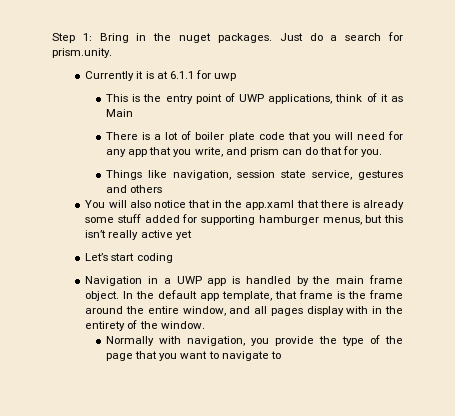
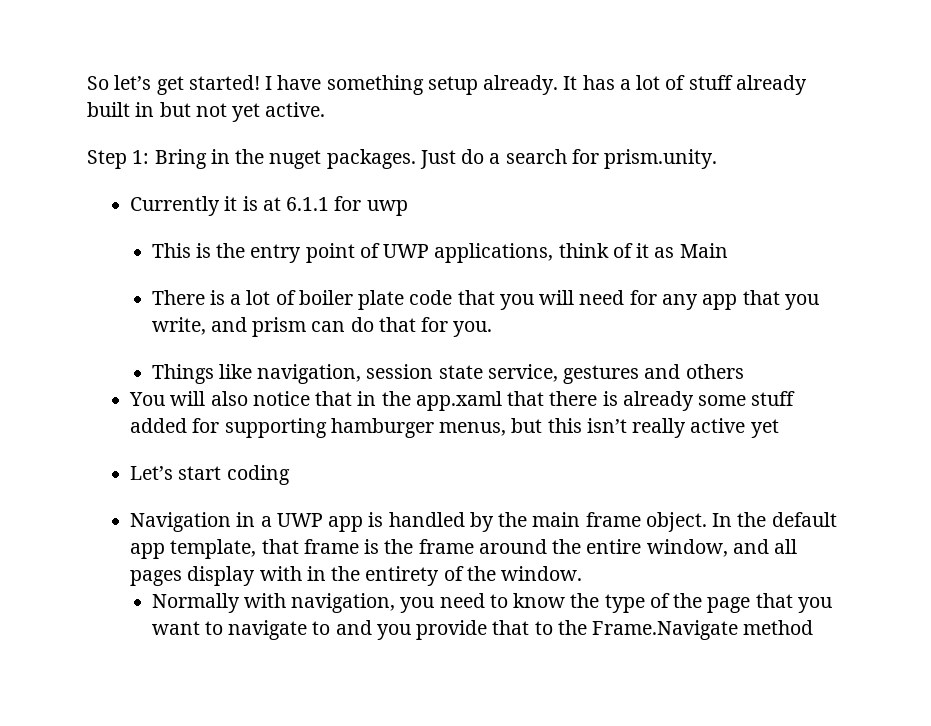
+ So let’s get started! I have something setup already. It has a lot of stuff already built in but not yet active.
- Normally with navigation, you provide the type of the page that you want to navigate to
+ Normally with navigation, you need to know the type of the page that you want to navigate to and you provide that to the Frame.Navigate method

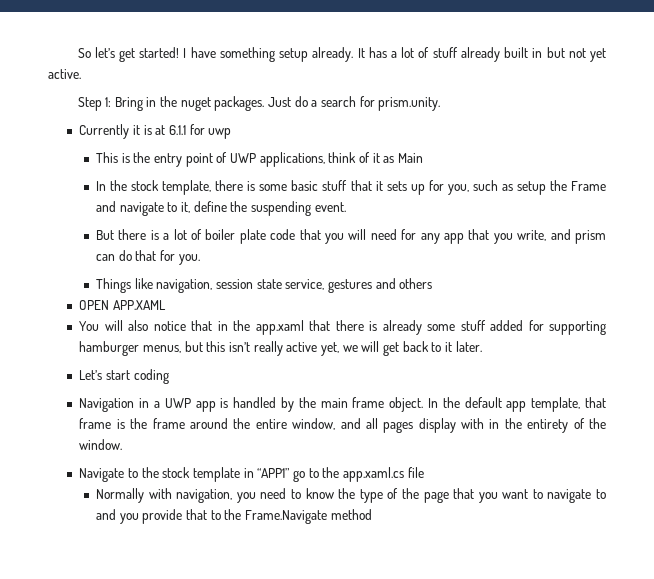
- There is a lot of boiler plate code that you will need for any app that you write, and prism can do that for you.
+ In the stock template, there is some basic stuff that it sets up for you, such as setup the Frame and navigate to it, define the suspending event.
+ But there is a lot of boiler plate code that you will need for any app that you write, and prism can do that for you.
+ OPEN APP.XAML
- You will also notice that in the app.xaml that there is already some stuff added for supporting hamburger menus, but this isn’t really active yet
+ You will also notice that in the app.xaml that there is already some stuff added for supporting hamburger menus, but this isn’t really active yet, we will get back to it later.
+ Navigate to the stock template in “APP1” go to the app.xaml.cs file

